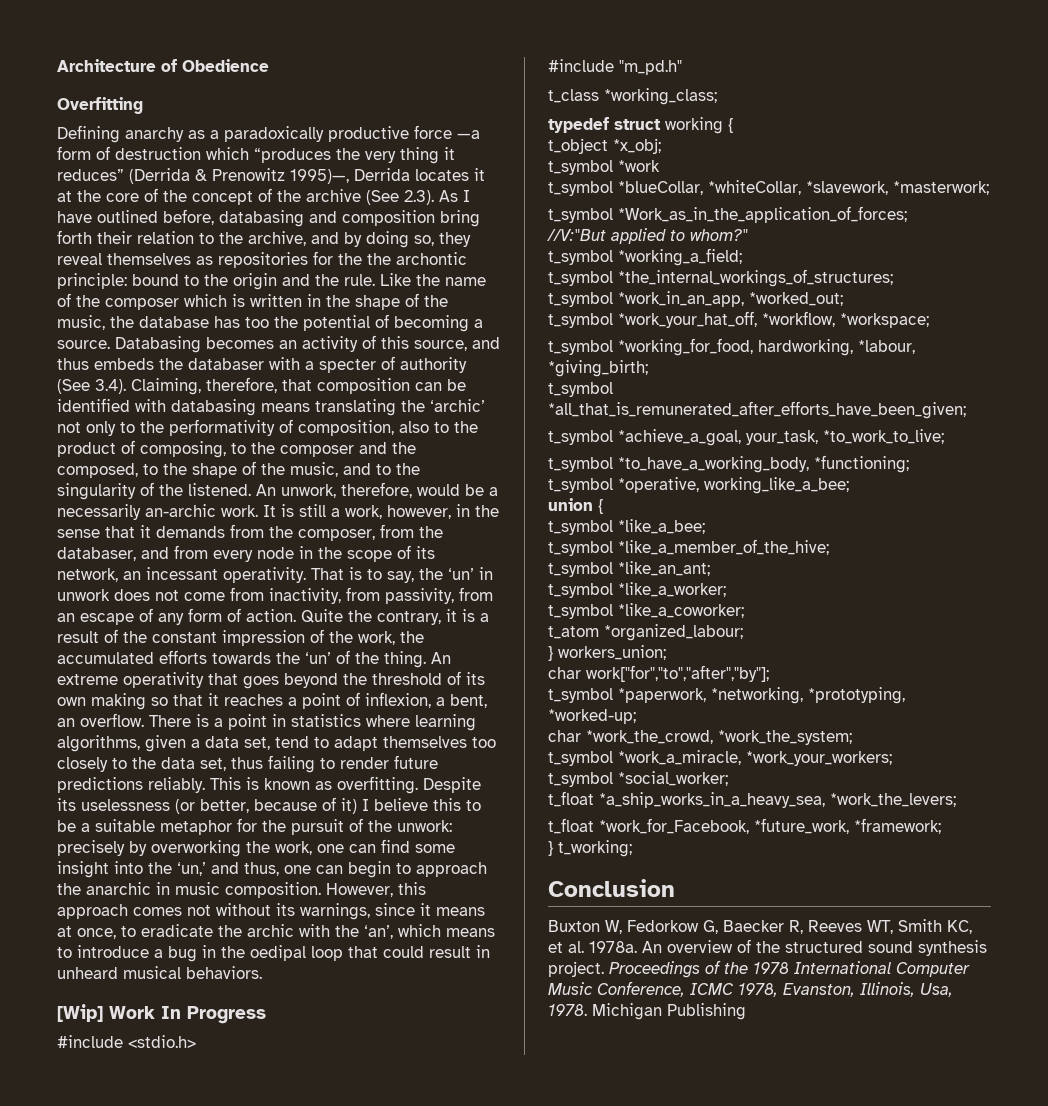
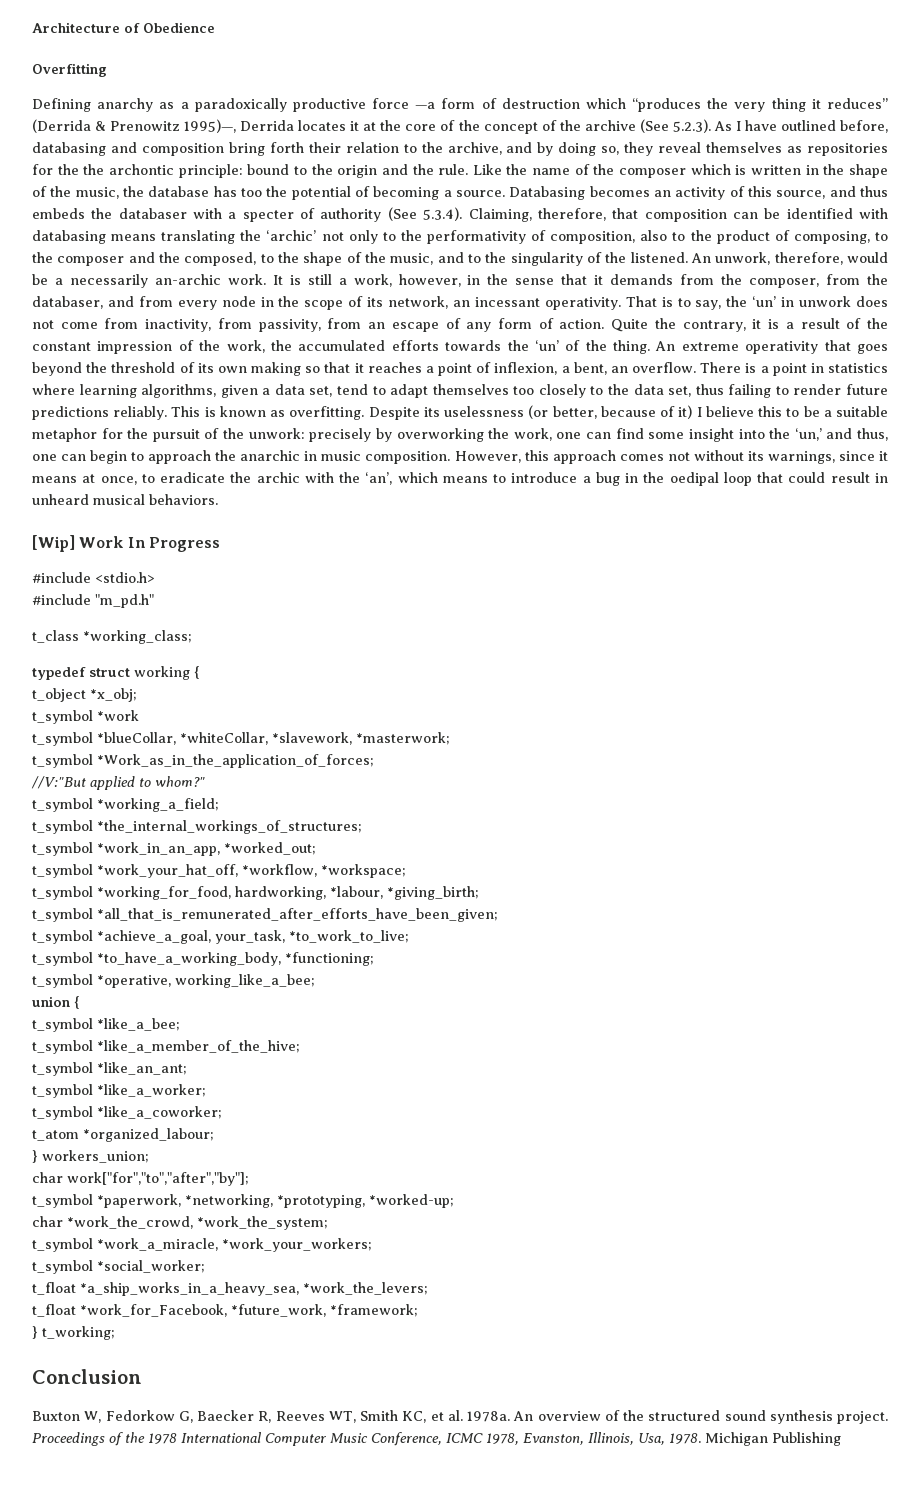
- Defining anarchy as a paradoxically productive force —a form of destruction which “produces the very thing it reduces” (Derrida & Prenowitz 1995)—, Derrida locates it at the core of the concept of the archive (See 2.3). As I have outlined before, databasing and composition bring forth their relation to the archive, and by doing so, they reveal themselves as repositories for the the archontic principle:
+ Defining anarchy as a paradoxically productive force —a form of destruction which “produces the very thing it reduces” (Derrida & Prenowitz 1995)—, Derrida locates it at the core of the concept of the archive (See 5.2.3). As I have outlined before, databasing and composition bring forth their relation to the archive, and by doing so, they reveal themselves as repositories for the the archontic principle:
- Databasing becomes an activity of this source, and thus embeds the databaser with a specter of authority (See 3.4). Claiming, therefore, that composition can be identified with databasing means translating the ‘archic’ not only to the performativity of composition, also to the product of composing, to the composer and the composed, to the shape of the music, and to the singularity of the listened.
+ Databasing becomes an activity of this source, and thus embeds the databaser with a specter of authority (See 5.3.4). Claiming, therefore, that composition can be identified with databasing means translating the ‘archic’ not only to the performativity of composition, also to the product of composing, to the composer and the composed, to the shape of the music, and to the singularity of the listened.

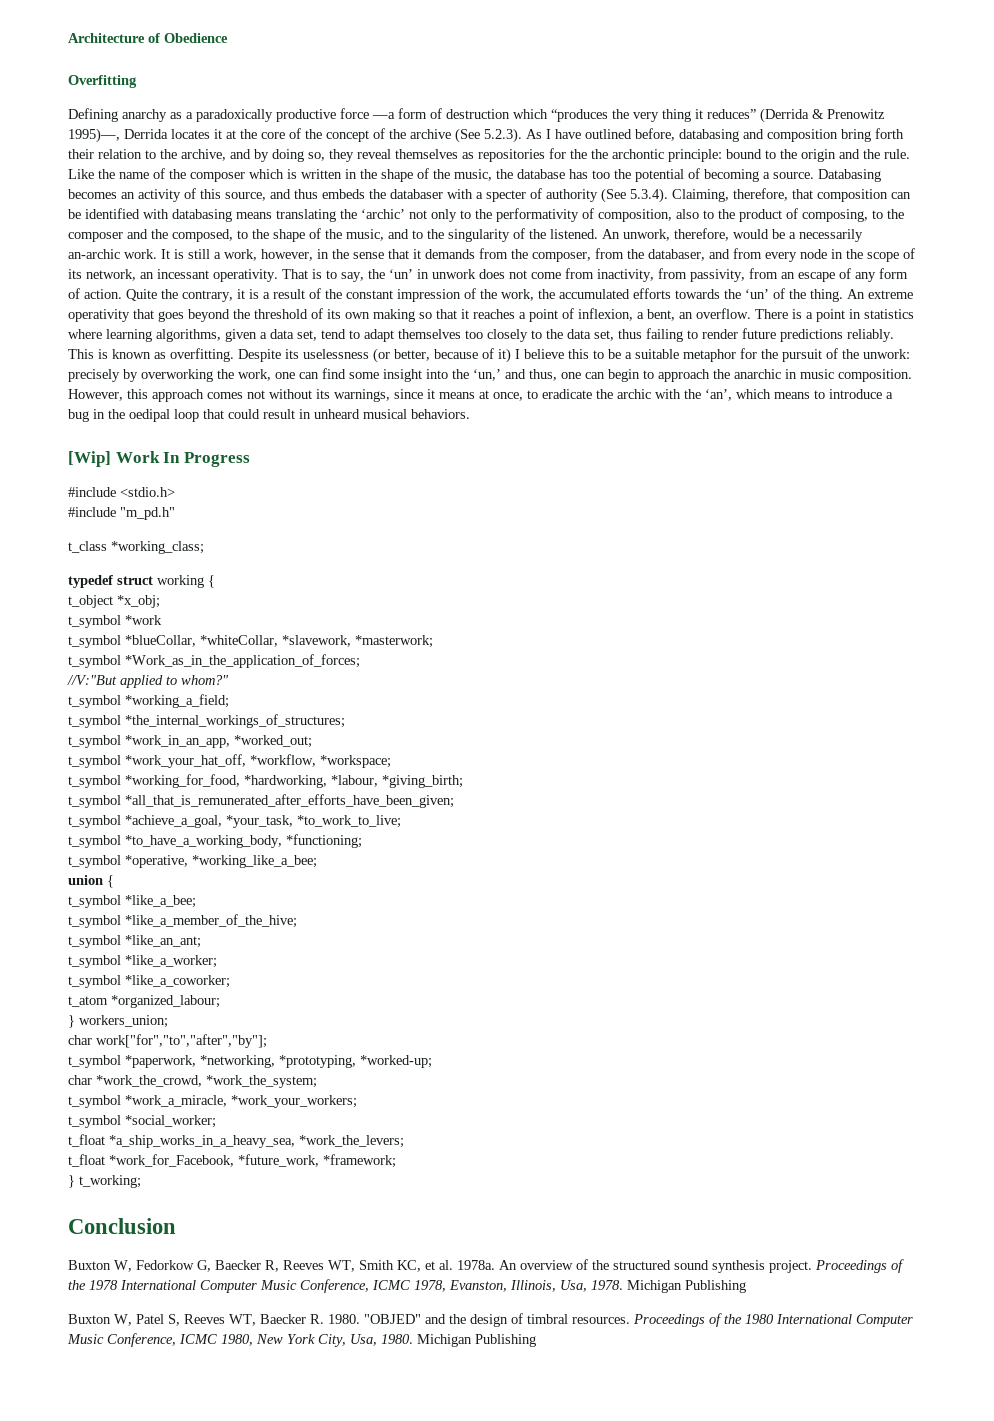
- t_symbol *working_for_food, hardworking, *labour, *giving_birth;
+ t_symbol *working_for_food, *hardworking, *labour, *giving_birth;
- t_symbol *achieve_a_goal, your_task, *to_work_to_live;
+ t_symbol *achieve_a_goal, *your_task, *to_work_to_live;
- t_symbol *operative, working_like_a_bee;
+ t_symbol *operative, *working_like_a_bee;
+ Buxton W, Patel S, Reeves WT, Baecker R. 1980. "OBJED" and the design of timbral resources. Proceedings of the 1980 International Computer Music Conference, ICMC 1980, New York City, Usa, 1980. Michigan Publishing

